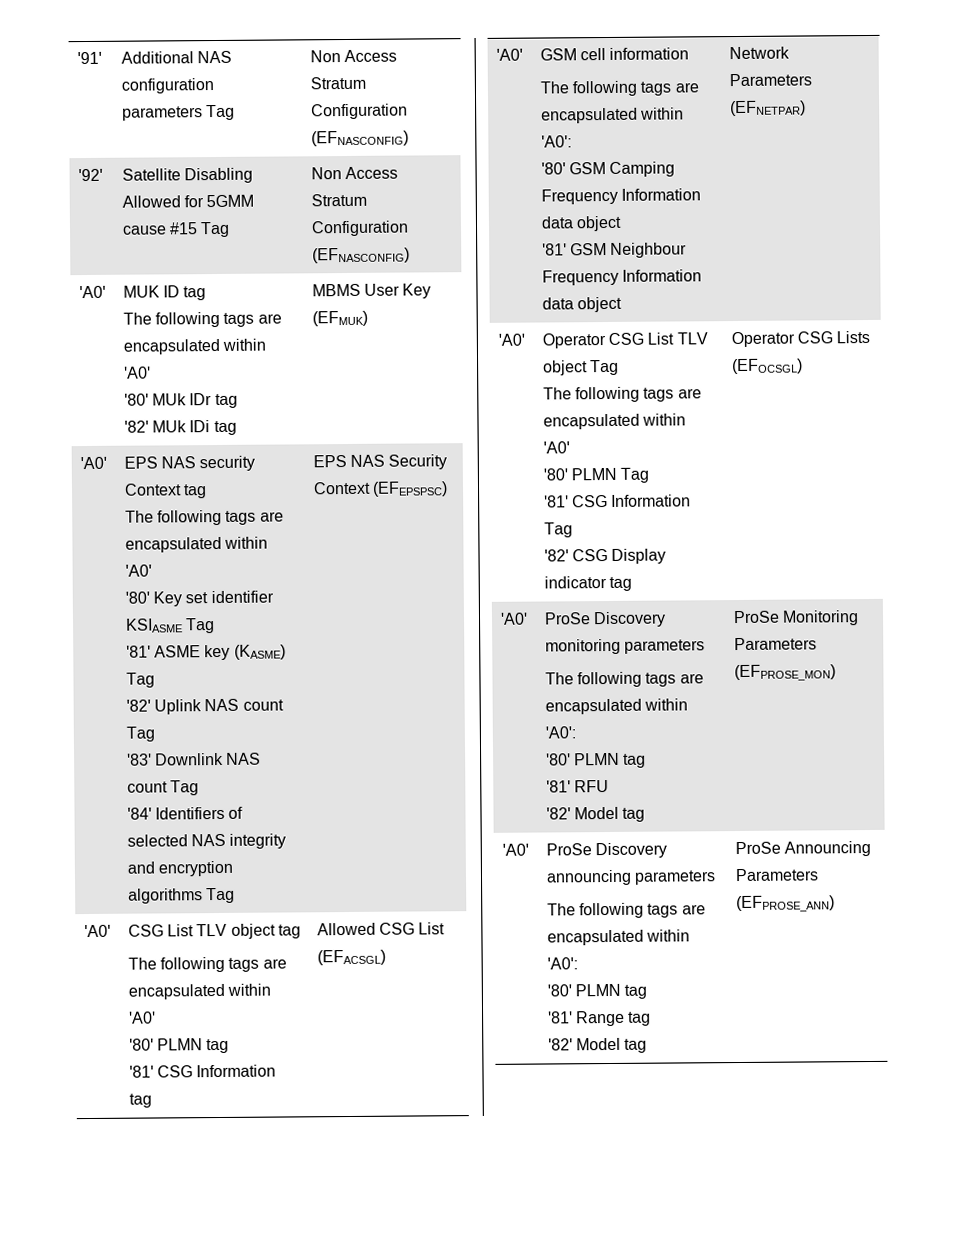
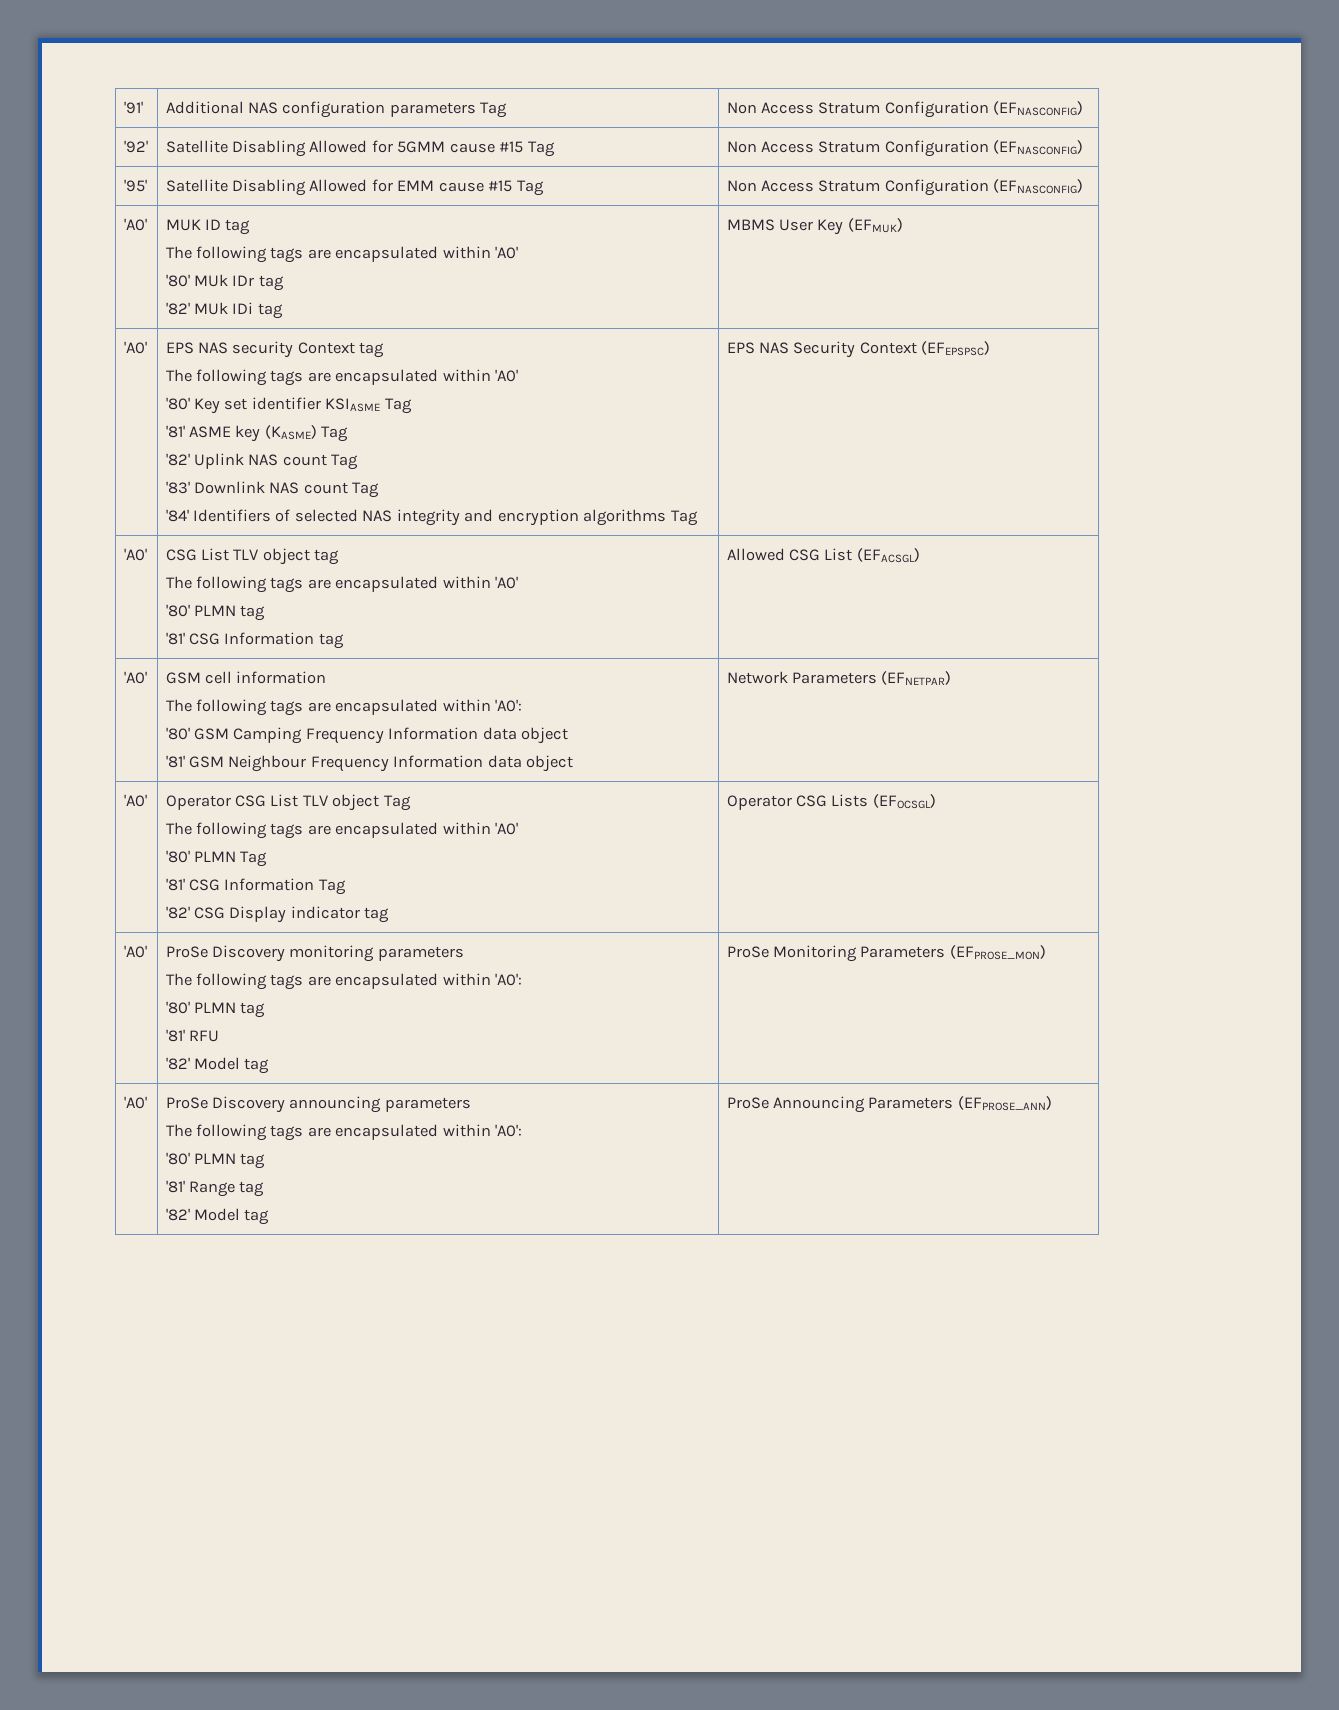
+ '95' | Satellite Disabling Allowed for EMM cause #15 Tag | Non Access Stratum Configuration (EFNASCONFIG)

